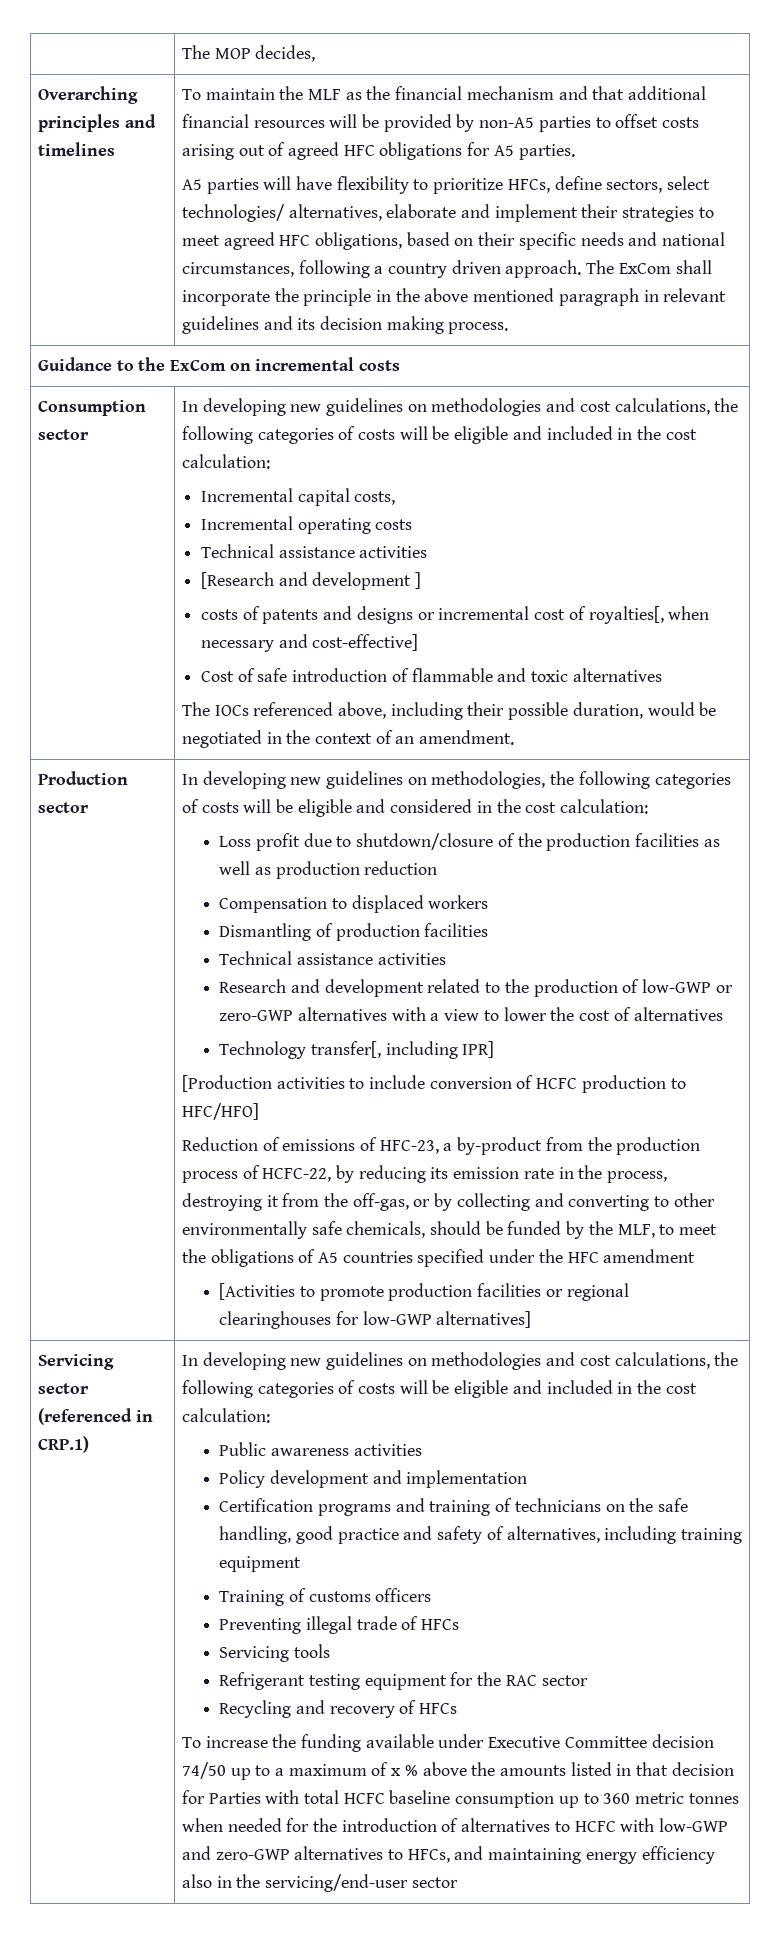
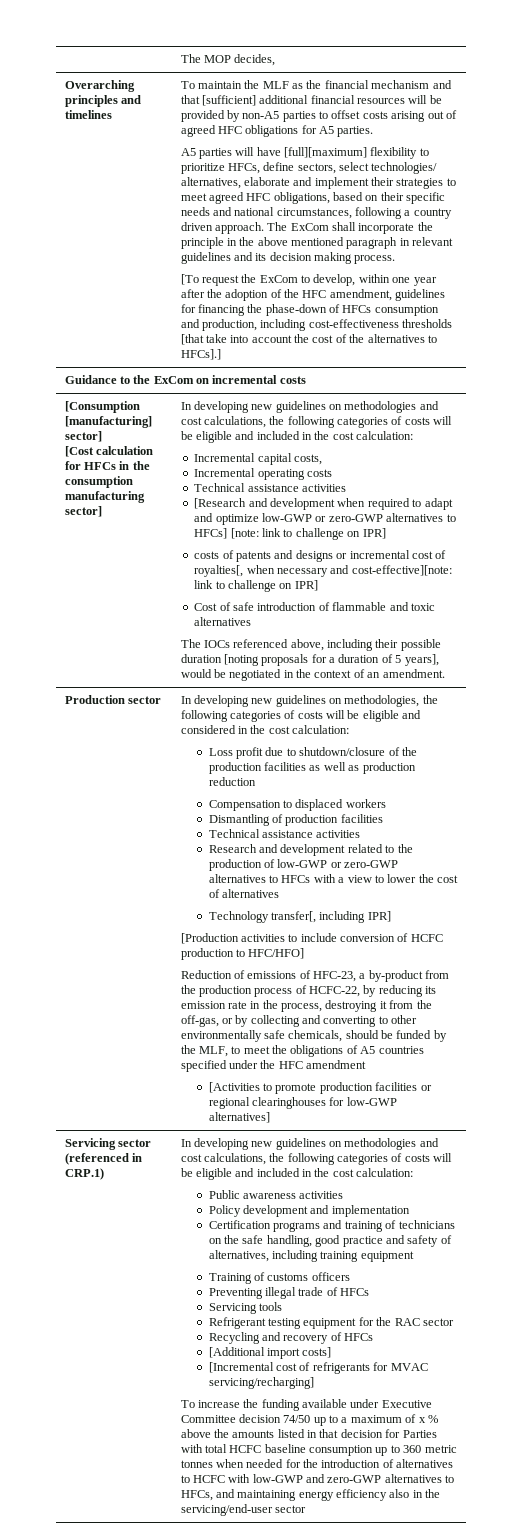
- To maintain the MLF as the financial mechanism and that additional financial resources will be provided by non-A5 parties to offset costs arising out of agreed HFC obligations for A5 parties.
+ To maintain the MLF as the financial mechanism and that [sufficient] additional financial resources will be provided by non-A5 parties to offset costs arising out of agreed HFC obligations for A5 parties.
- A5 parties will have flexibility to prioritize HFCs, define sectors, select technologies/ alternatives, elaborate and implement their strategies to meet agreed HFC obligations, based on their specific needs and national circumstances, following a country driven approach.
+ A5 parties will have [full][maximum] flexibility to prioritize HFCs, define sectors, select technologies/ alternatives, elaborate and implement their strategies to meet agreed HFC obligations, based on their specific needs and national circumstances, following a country driven approach.
+ [To request the ExCom to develop, within one year after the adoption of the HFC amendment, guidelines for financing the phase-down of HFCs consumption and production, including cost-effectiveness thresholds [that take into account the cost of the alternatives to HFCs].]
- Consumption sector
+ [Consumption [manufacturing] sector]
+ [Cost calculation for HFCs in the consumption manufacturing sector]
- [Research and development ]
+ [Research and development when required to adapt and optimize low-GWP or zero-GWP alternatives to HFCs] [note: link to challenge on IPR]
- costs of patents and designs or incremental cost of royalties[, when necessary and cost-effective]
+ costs of patents and designs or incremental cost of royalties[, when necessary and cost-effective][note: link to challenge on IPR]
- The IOCs referenced above, including their possible duration, would be negotiated in the context of an amendment.
+ The IOCs referenced above, including their possible duration [noting proposals for a duration of 5 years], would be negotiated in the context of an amendment.
- Research and development related to the production of low-GWP or zero-GWP alternatives with a view to lower the cost of alternatives
+ Research and development related to the production of low-GWP or zero-GWP alternatives to HFCs with a view to lower the cost of alternatives
+ [Additional import costs]
+ [Incremental cost of refrigerants for MVAC servicing/recharging]

